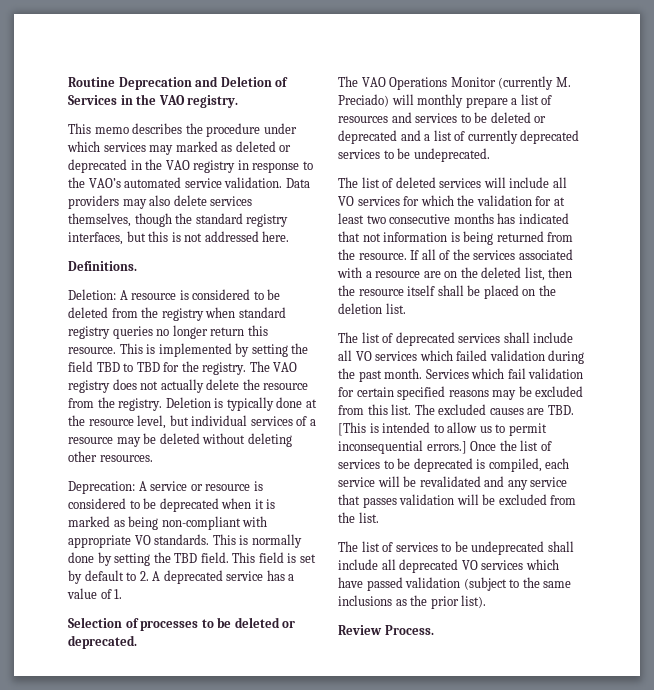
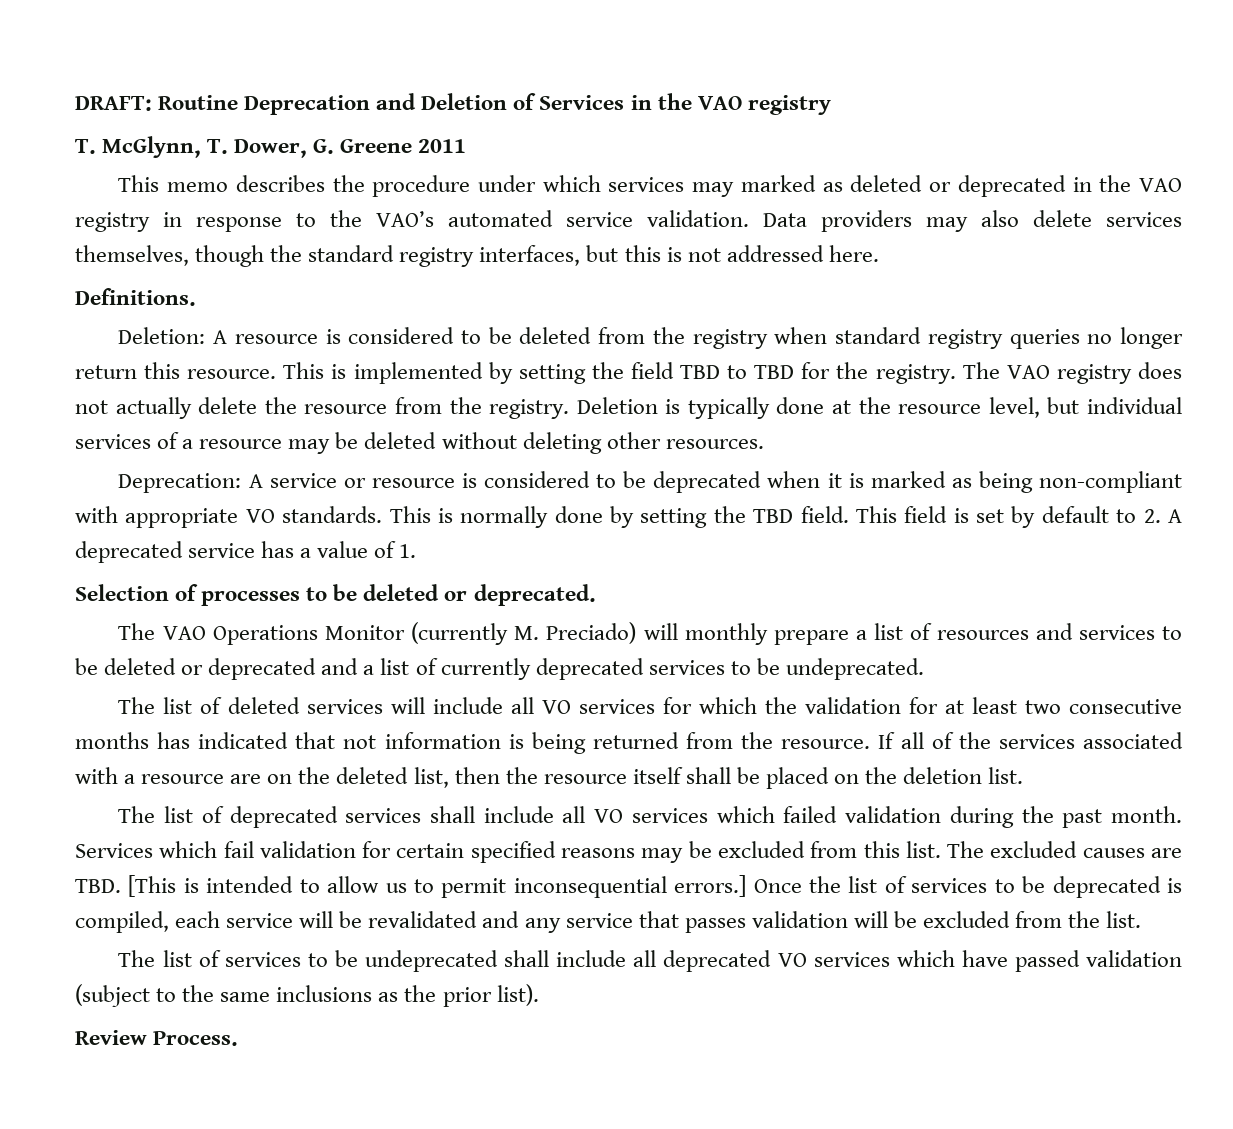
- Routine Deprecation and Deletion of Services in the VAO registry.
+ DRAFT: Routine Deprecation and Deletion of Services in the VAO registry
+ T. McGlynn, T. Dower, G. Greene 2011

